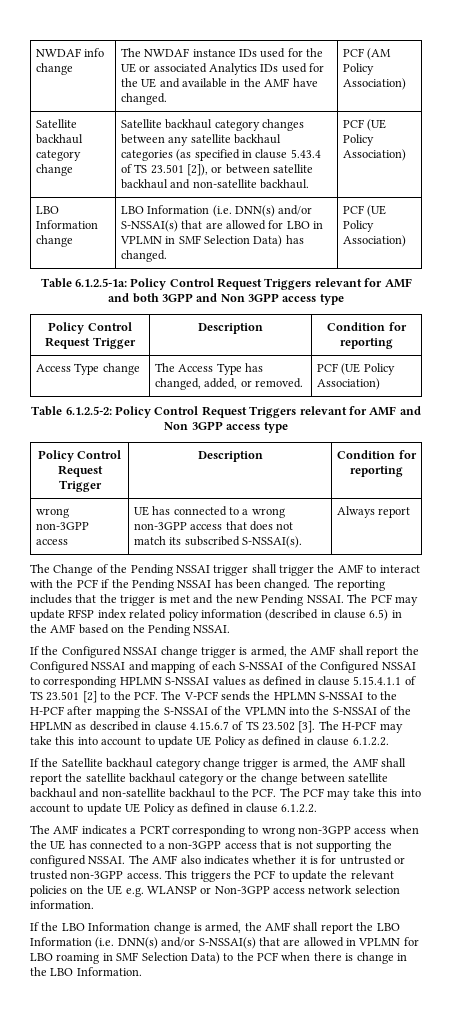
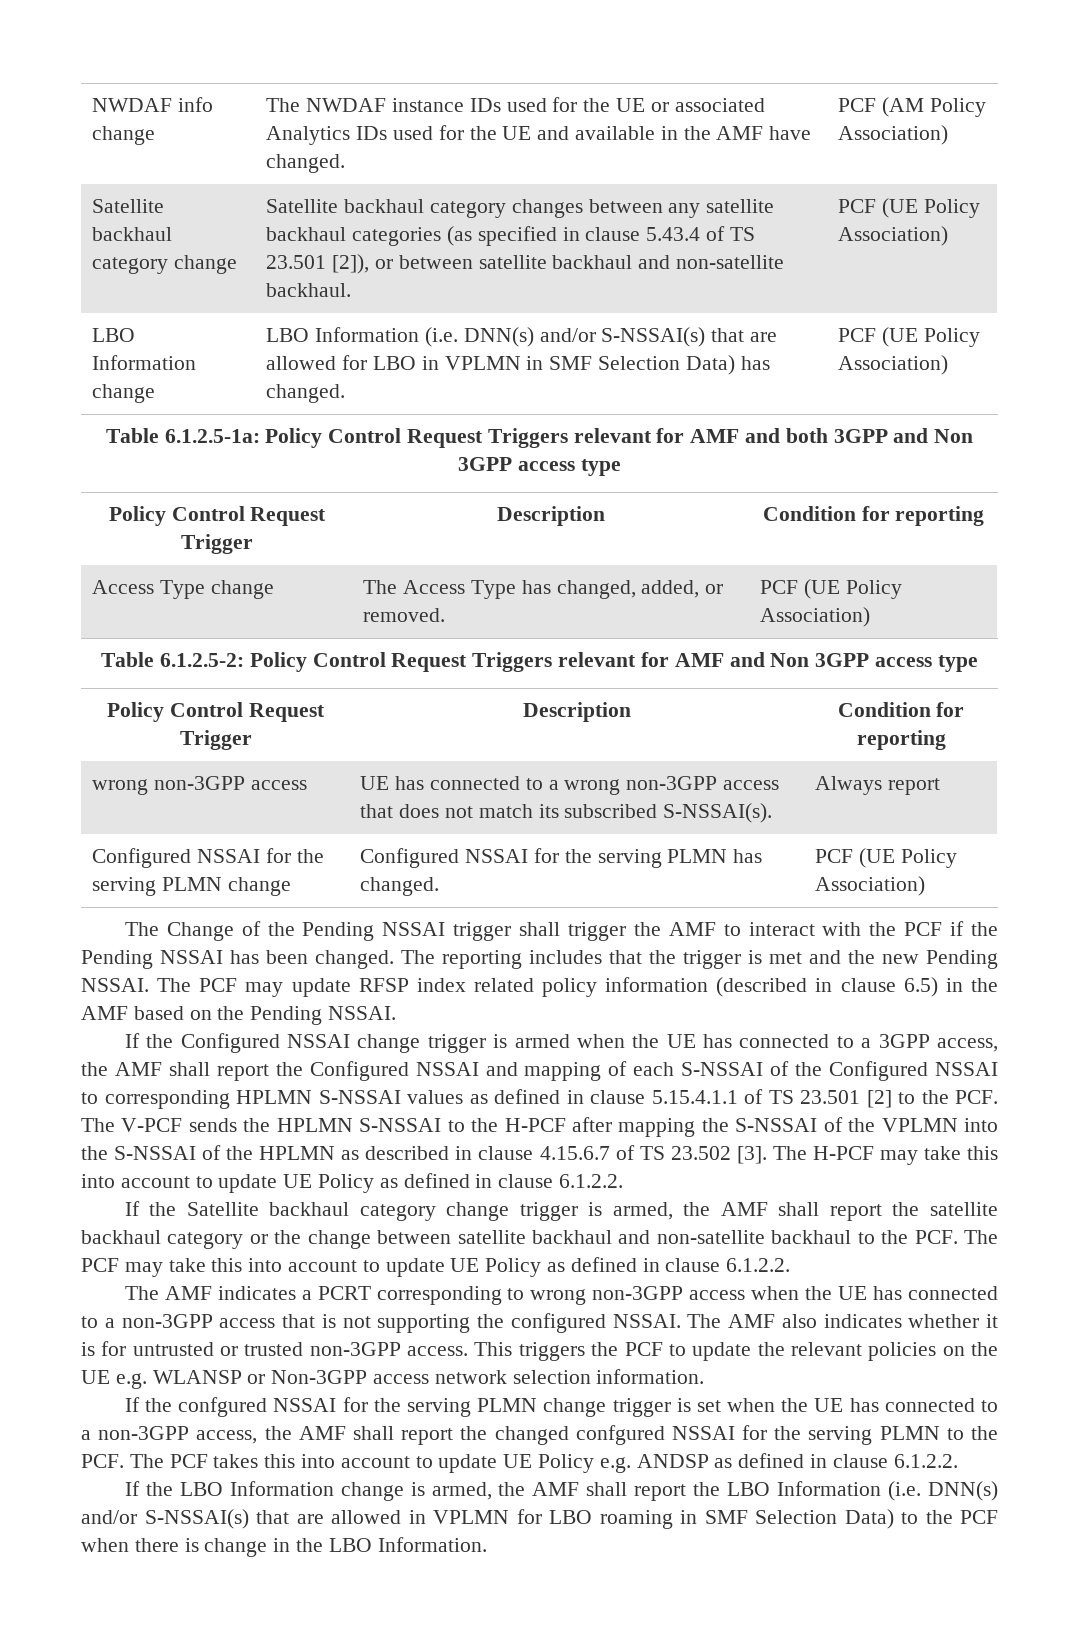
+ Configured NSSAI for the serving PLMN change | Configured NSSAI for the serving PLMN has changed. | PCF (UE Policy Association)
- If the Configured NSSAI change trigger is armed, the AMF shall report the Configured NSSAI and mapping of each S-NSSAI of the Configured NSSAI to corresponding HPLMN S-NSSAI values as defined in clause 5.15.4.1.1 of TS 23.501 [2] to the PCF. The V-PCF sends the HPLMN S-NSSAI to the H-PCF after mapping the S-NSSAI of the VPLMN into the S-NSSAI of the HPLMN as described in clause 4.15.6.7 of TS 23.502 [3].
+ If the Configured NSSAI change trigger is armed when the UE has connected to a 3GPP access, the AMF shall report the Configured NSSAI and mapping of each S-NSSAI of the Configured NSSAI to corresponding HPLMN S-NSSAI values as defined in clause 5.15.4.1.1 of TS 23.501 [2] to the PCF. The V-PCF sends the HPLMN S-NSSAI to the H-PCF after mapping the S-NSSAI of the VPLMN into the S-NSSAI of the HPLMN as described in clause 4.15.6.7 of TS 23.502 [3].
+ If the confgured NSSAI for the serving PLMN change trigger is set when the UE has connected to a non-3GPP access, the AMF shall report the changed confgured NSSAI for the serving PLMN to the PCF. The PCF takes this into account to update UE Policy e.g. ANDSP as defined in clause 6.1.2.2.

